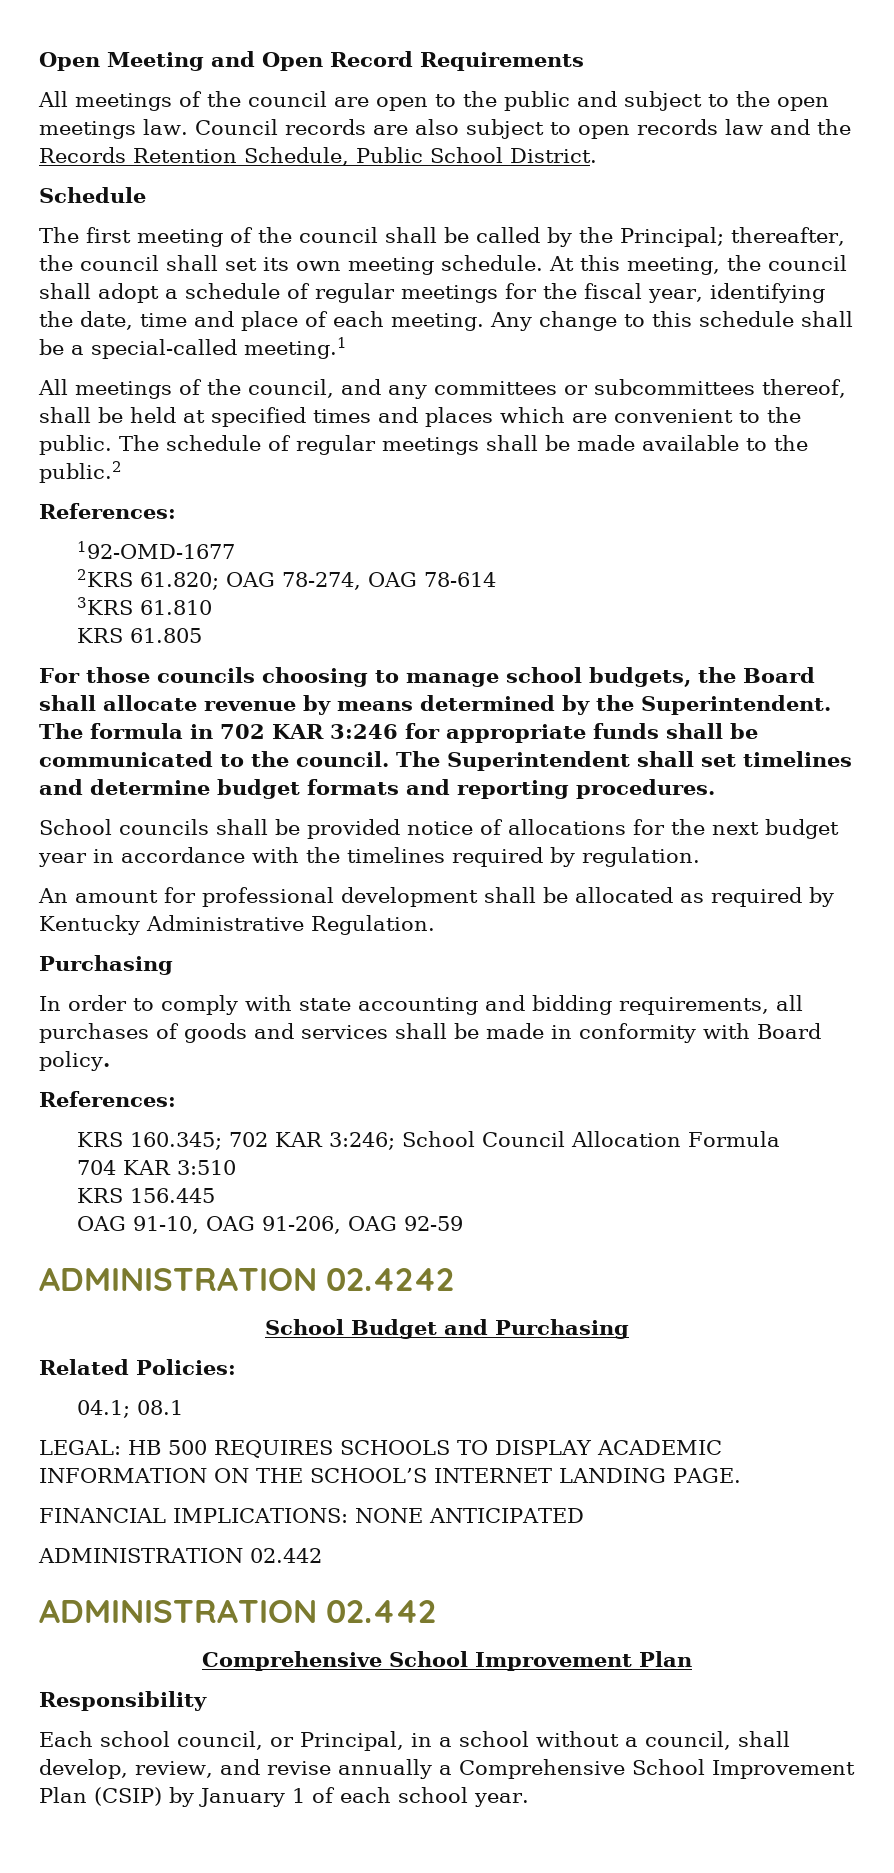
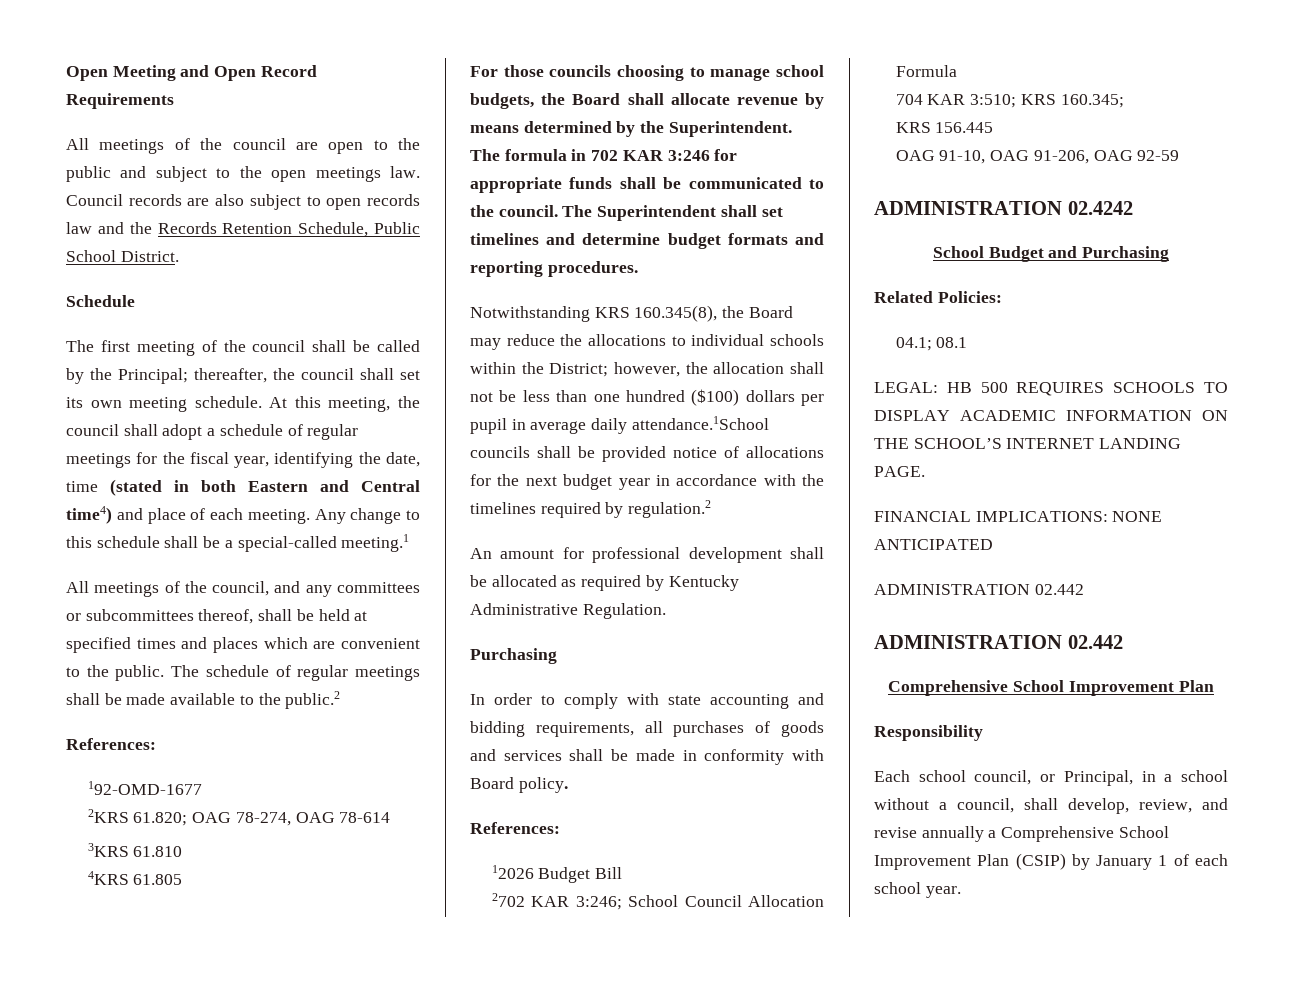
- At this meeting, the council shall adopt a schedule of regular meetings for the fiscal year, identifying the date, time and place of each meeting.
+ At this meeting, the council shall adopt a schedule of regular meetings for the fiscal year, identifying the date, time (stated in both Eastern and Central time4) and place of each meeting.
- KRS 61.805
+ 4KRS 61.805
- School councils shall be provided notice of allocations for the next budget year in accordance with the timelines required by regulation.
+ Notwithstanding KRS 160.345(8), the Board may reduce the allocations to individual schools within the District; however, the allocation shall not be less than one hundred ($100) dollars per pupil in average daily attendance.1School councils shall be provided notice of allocations for the next budget year in accordance with the timelines required by regulation.2
- KRS 160.345; 702 KAR 3:246; School Council Allocation Formula
+ 12026 Budget Bill
+ 2702 KAR 3:246; School Council Allocation Formula
- 704 KAR 3:510
+ 704 KAR 3:510; KRS 160.345;

